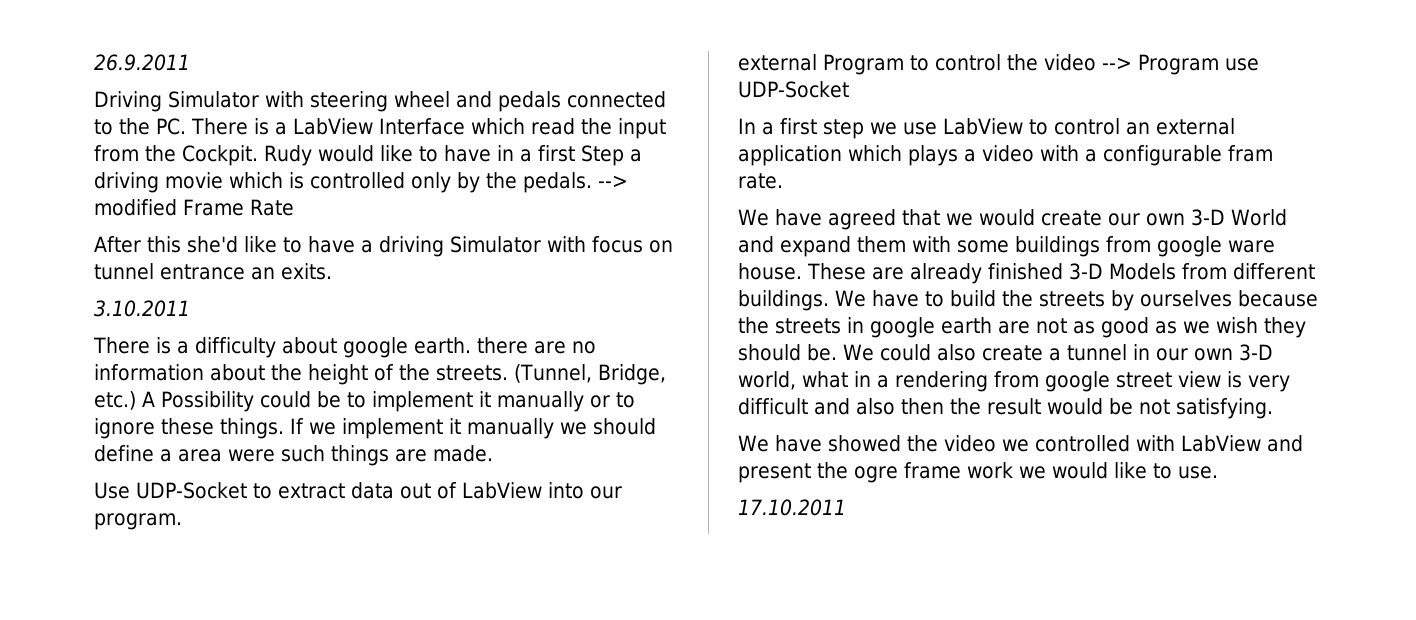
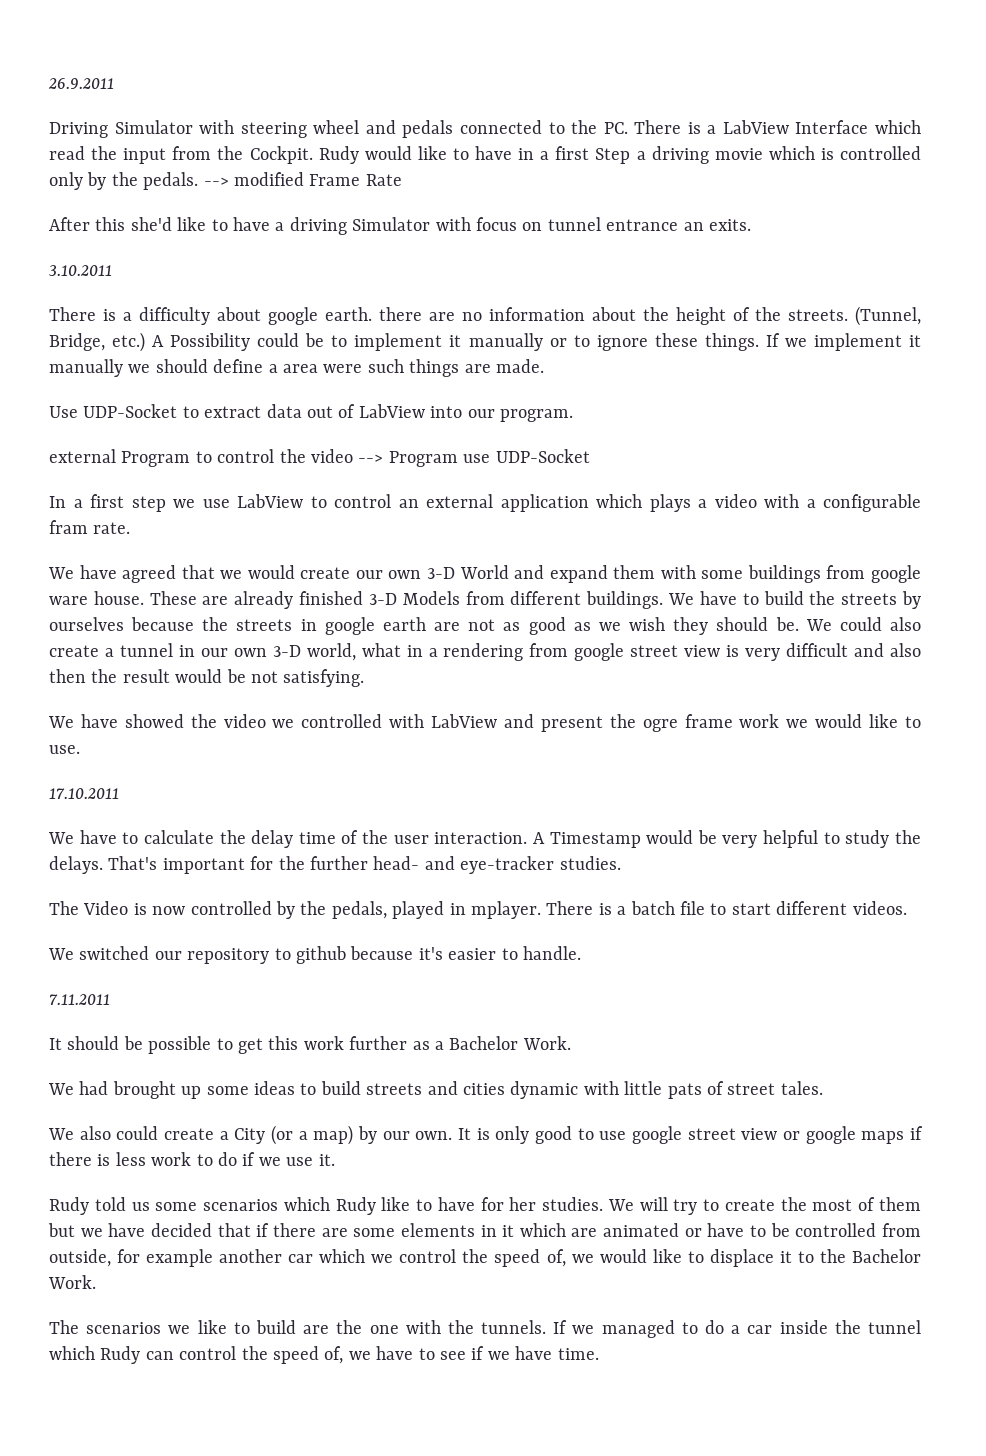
+ We have to calculate the delay time of the user interaction. A Timestamp would be very helpful to study the delays. That's important for the further head- and eye-tracker studies.
+ The Video is now controlled by the pedals, played in mplayer. There is a batch file to start different videos.
+ We switched our repository to github because it's easier to handle.
+ 7.11.2011
+ It should be possible to get this work further as a Bachelor Work.
+ We had brought up some ideas to build streets and cities dynamic with little pats of street tales.
+ We also could create a City (or a map) by our own. It is only good to use google street view or google maps if there is less work to do if we use it.
+ Rudy told us some scenarios which Rudy like to have for her studies. We will try to create the most of them but we have decided that if there are some elements in it which are animated or have to be controlled from outside, for example another car which we control the speed of, we would like to displace it to the Bachelor Work.
+ The scenarios we like to build are the one with the tunnels. If we managed to do a car inside the tunnel which Rudy can control the speed of, we have to see if we have time.

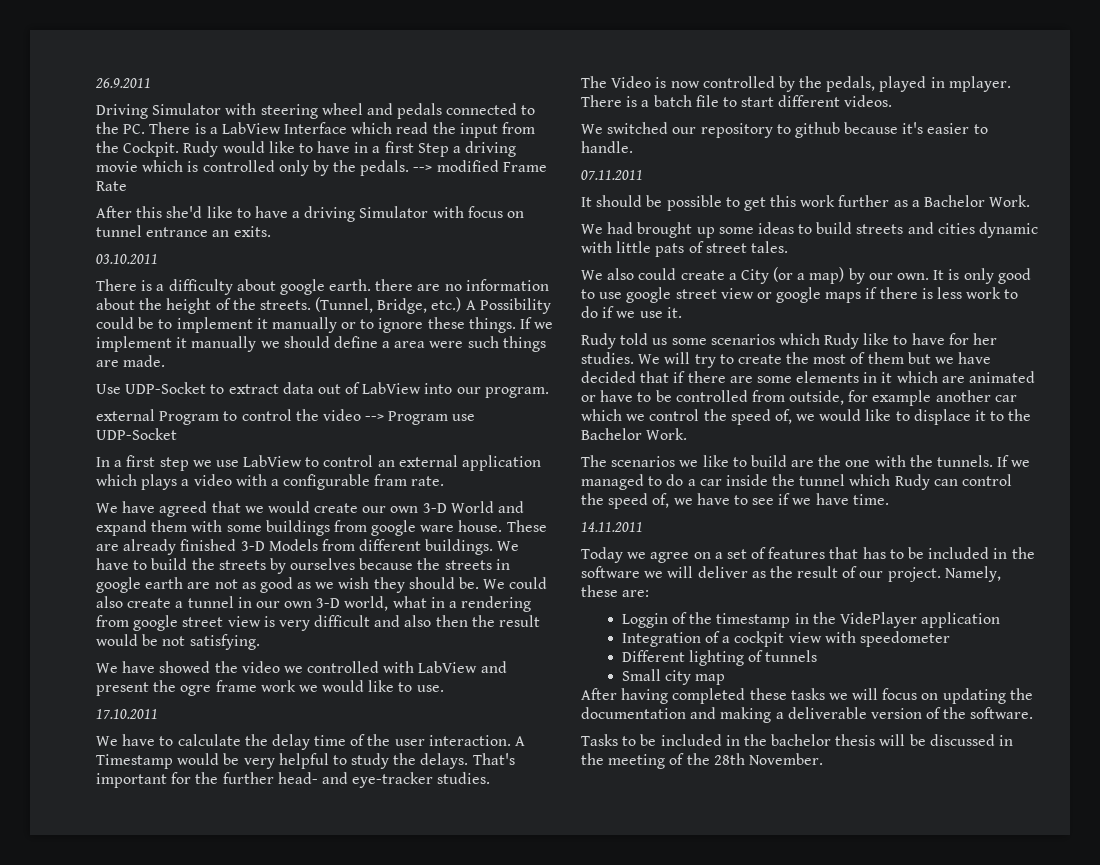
- 3.10.2011
+ 03.10.2011
- 7.11.2011
+ 07.11.2011
+ 14.11.2011
+ Today we agree on a set of features that has to be included in the software we will deliver as the result of our project. Namely, these are:
+ Loggin of the timestamp in the VidePlayer application
+ Integration of a cockpit view with speedometer
+ Different lighting of tunnels
+ Small city map
+ After having completed these tasks we will focus on updating the documentation and making a deliverable version of the software.
+ Tasks to be included in the bachelor thesis will be discussed in the meeting of the 28th November.

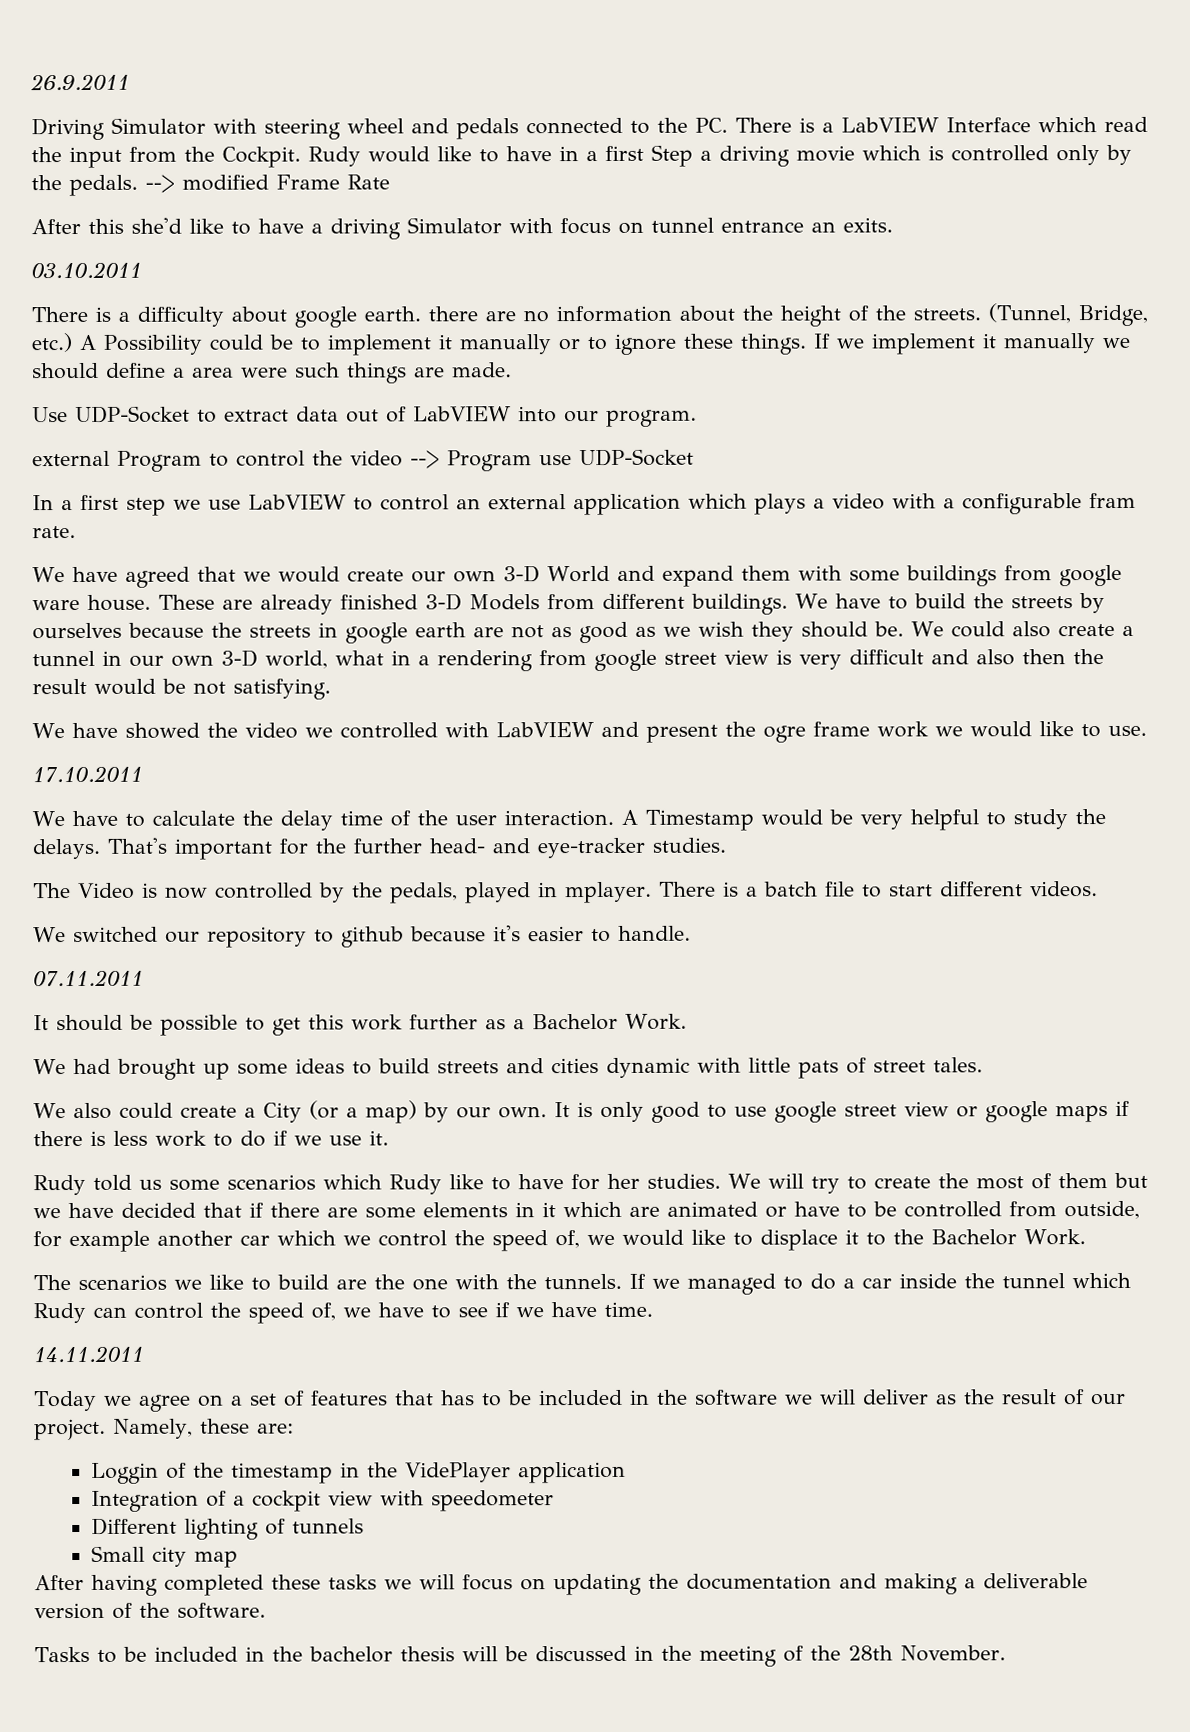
- Driving Simulator with steering wheel and pedals connected to the PC. There is a LabView Interface which read the input from the Cockpit.
+ Driving Simulator with steering wheel and pedals connected to the PC. There is a LabVIEW Interface which read the input from the Cockpit.
- Use UDP-Socket to extract data out of LabView into our program.
+ Use UDP-Socket to extract data out of LabVIEW into our program.
- In a first step we use LabView to control an external application which plays a video with a configurable fram rate.
+ In a first step we use LabVIEW to control an external application which plays a video with a configurable fram rate.
- We have showed the video we controlled with LabView and present the ogre frame work we would like to use.
+ We have showed the video we controlled with LabVIEW and present the ogre frame work we would like to use.

